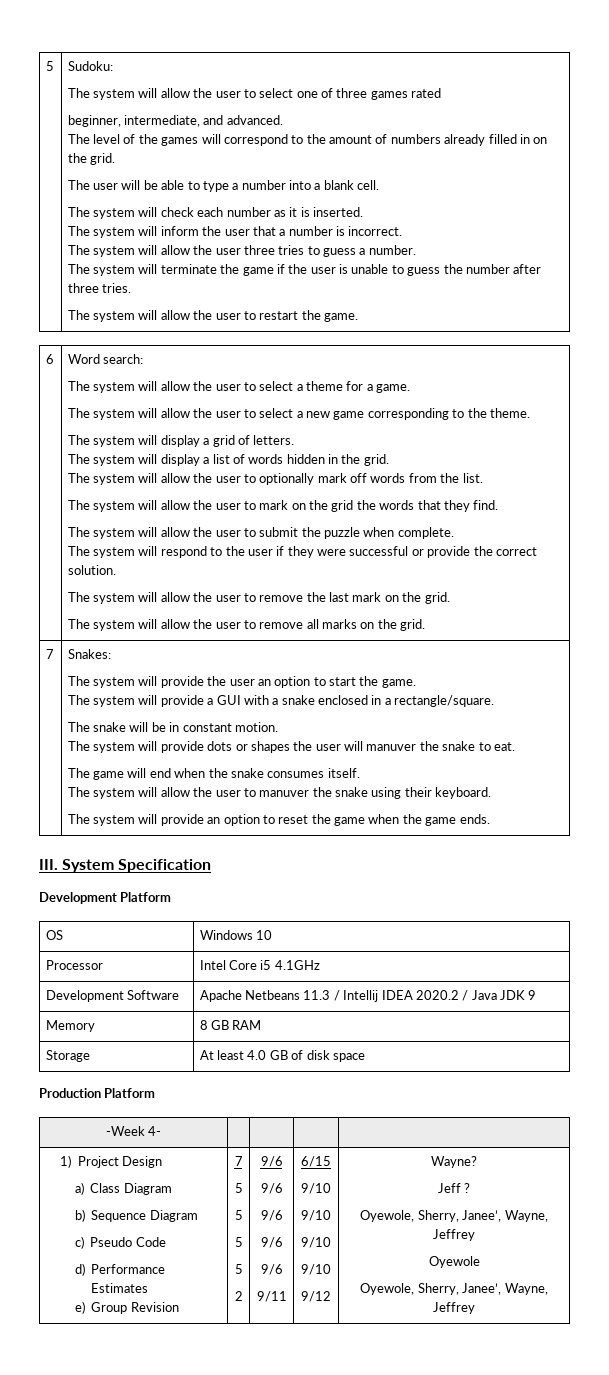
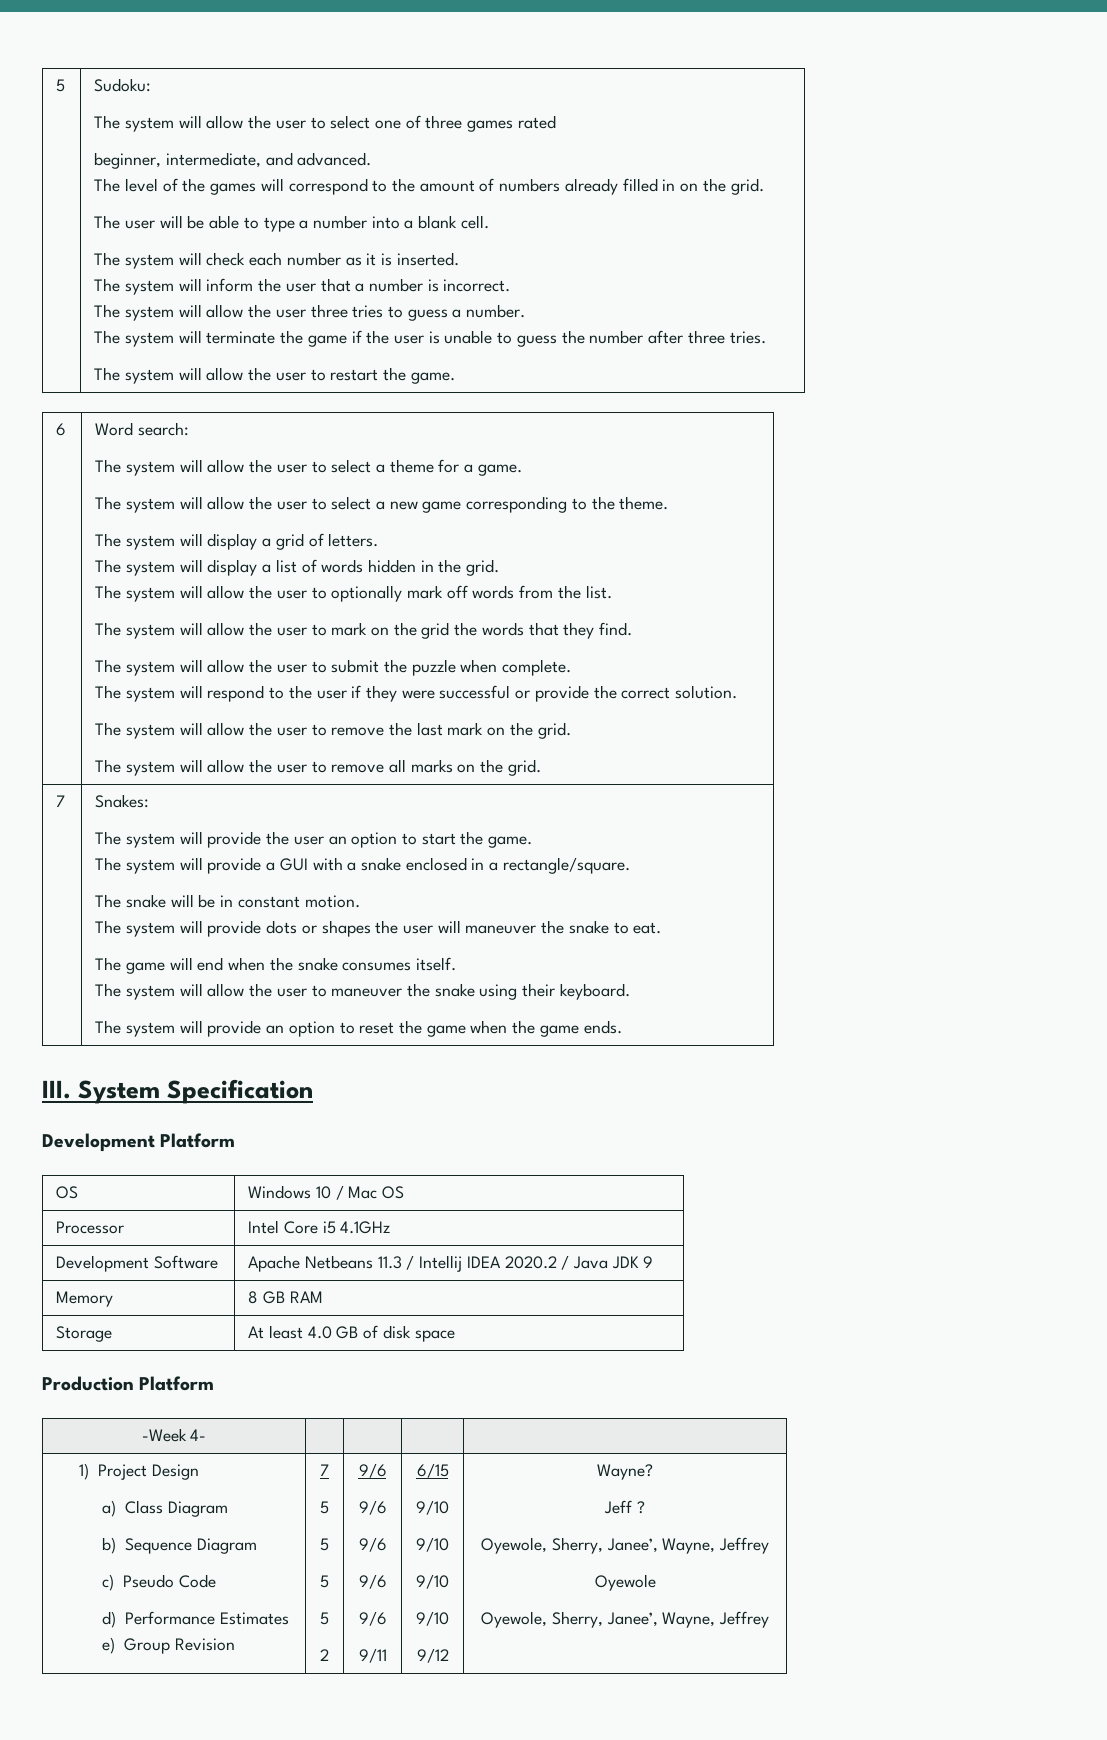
- The system will provide dots or shapes the user will manuver the snake to eat.
+ The system will provide dots or shapes the user will maneuver the snake to eat.
- The system will allow the user to manuver the snake using their keyboard.
+ The system will allow the user to maneuver the snake using their keyboard.
- OS | Windows 10
+ OS | Windows 10 / Mac OS

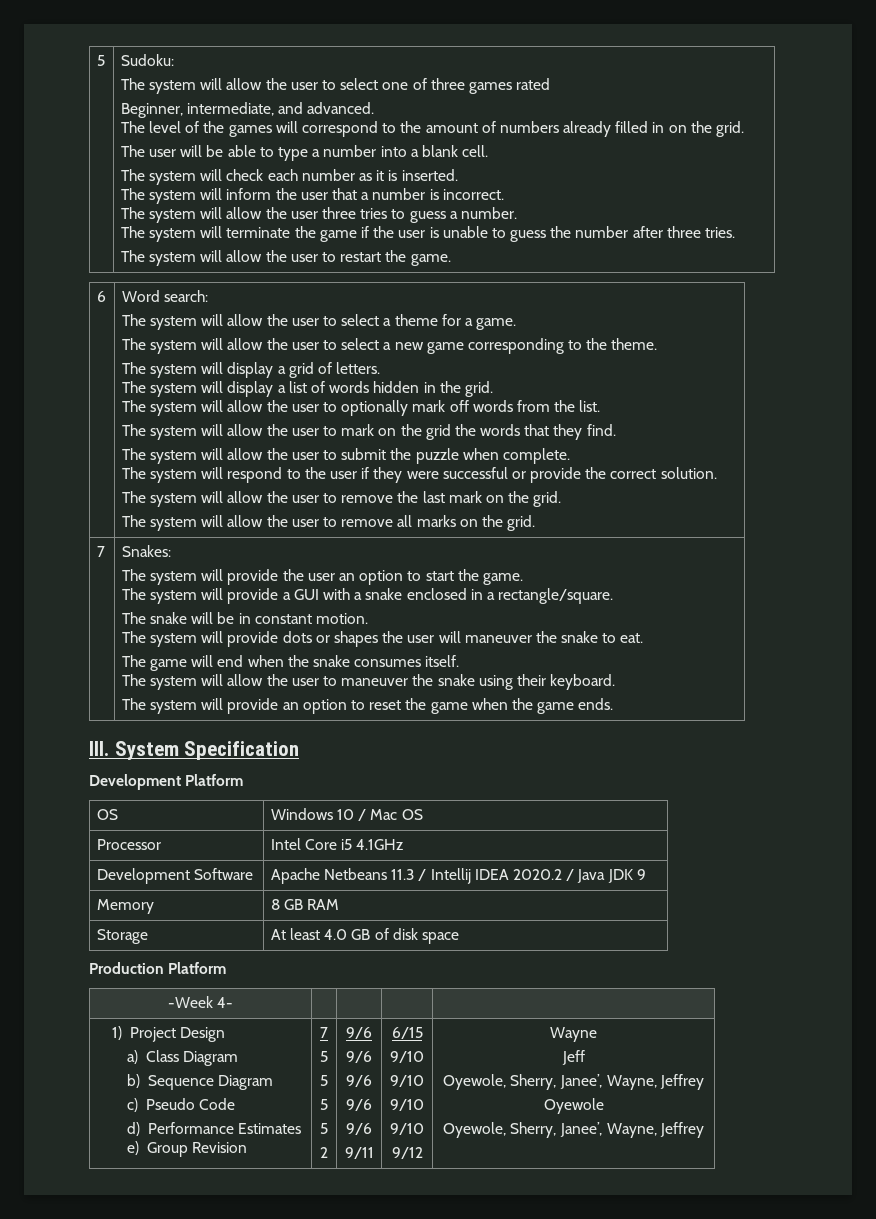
- beginner, intermediate, and advanced.
+ Beginner, intermediate, and advanced.
- Wayne?
+ Wayne
- Jeff ?
+ Jeff

